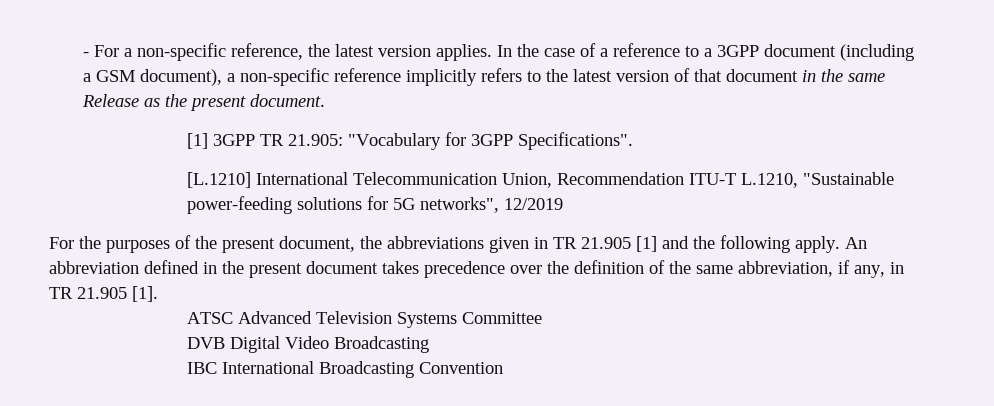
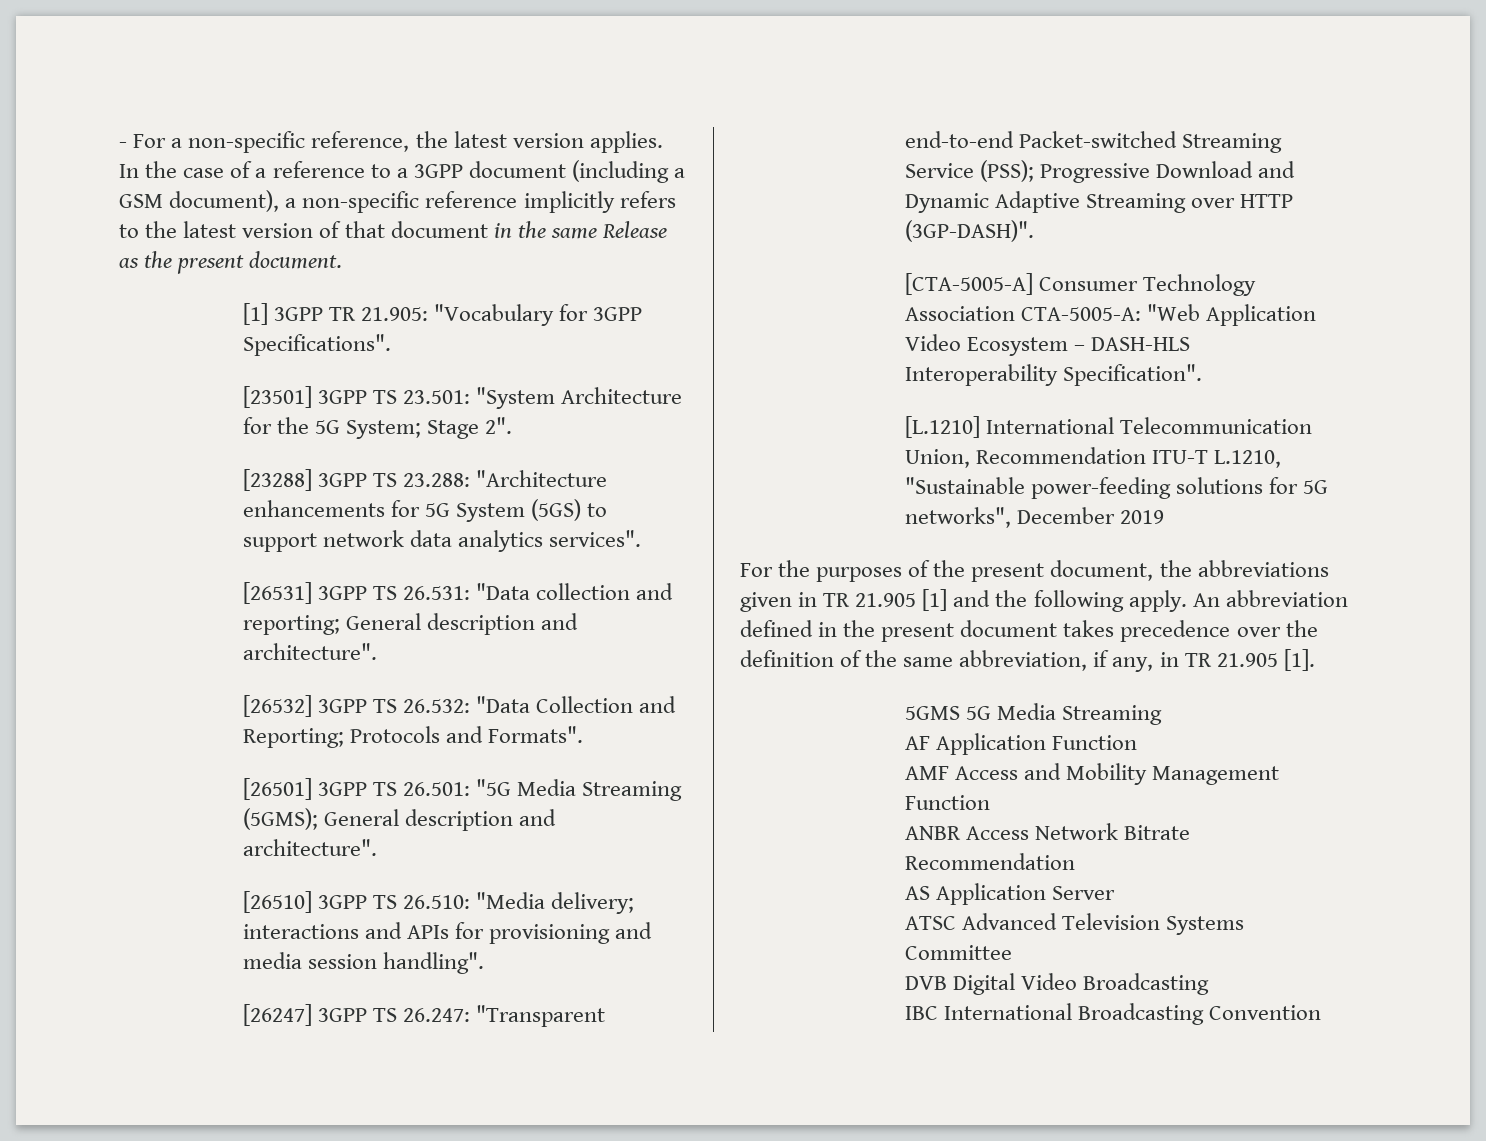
+ [23501] 3GPP TS 23.501: "System Architecture for the 5G System; Stage 2".
+ [23288] 3GPP TS 23.288: "Architecture enhancements for 5G System (5GS) to support network data analytics services".
+ [26531] 3GPP TS 26.531: "Data collection and reporting; General description and architecture".
+ [26532] 3GPP TS 26.532: "Data Collection and Reporting; Protocols and Formats".
+ [26501] 3GPP TS 26.501: "5G Media Streaming (5GMS); General description and architecture".
+ [26510] 3GPP TS 26.510: "Media delivery; interactions and APIs for provisioning and media session handling".
+ [26247] 3GPP TS 26.247: "Transparent end-to-end Packet-switched Streaming Service (PSS); Progressive Download and Dynamic Adaptive Streaming over HTTP (3GP-DASH)".
+ [CTA-5005-A] Consumer Technology Association CTA-5005-A: "Web Application Video Ecosystem – DASH-HLS Interoperability Specification".
- [L.1210] International Telecommunication Union, Recommendation ITU-T L.1210, "Sustainable power-feeding solutions for 5G networks", 12/2019
+ [L.1210] International Telecommunication Union, Recommendation ITU-T L.1210, "Sustainable power-feeding solutions for 5G networks", December 2019
+ 5GMS 5G Media Streaming
+ AF Application Function
+ AMF Access and Mobility Management Function
+ ANBR Access Network Bitrate Recommendation
+ AS Application Server

